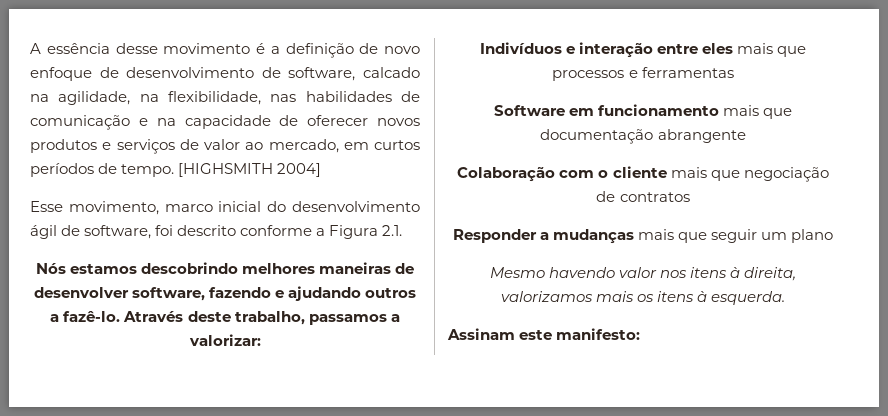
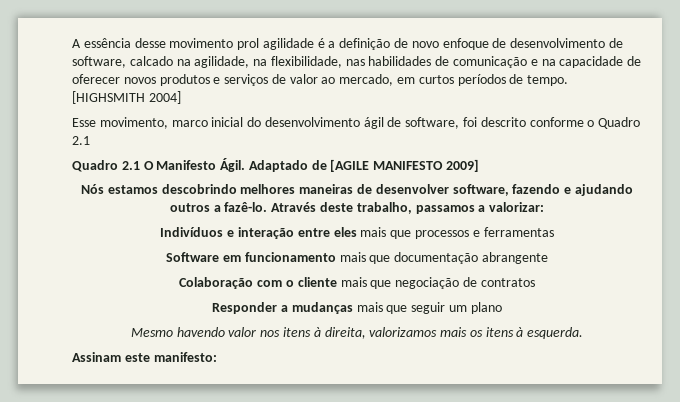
- A essência desse movimento é a definição de novo enfoque de desenvolvimento de software, calcado na agilidade, na flexibilidade, nas habilidades de comunicação e na capacidade de oferecer novos produtos e serviços de valor ao mercado, em curtos períodos de tempo.
+ A essência desse movimento prol agilidade é a definição de novo enfoque de desenvolvimento de software, calcado na agilidade, na flexibilidade, nas habilidades de comunicação e na capacidade de oferecer novos produtos e serviços de valor ao mercado, em curtos períodos de tempo.
- Esse movimento, marco inicial do desenvolvimento ágil de software, foi descrito conforme a Figura 2.1.
+ Esse movimento, marco inicial do desenvolvimento ágil de software, foi descrito conforme o Quadro 2.1
+ Quadro 2.1 O Manifesto Ágil. Adaptado de [AGILE MANIFESTO 2009]

